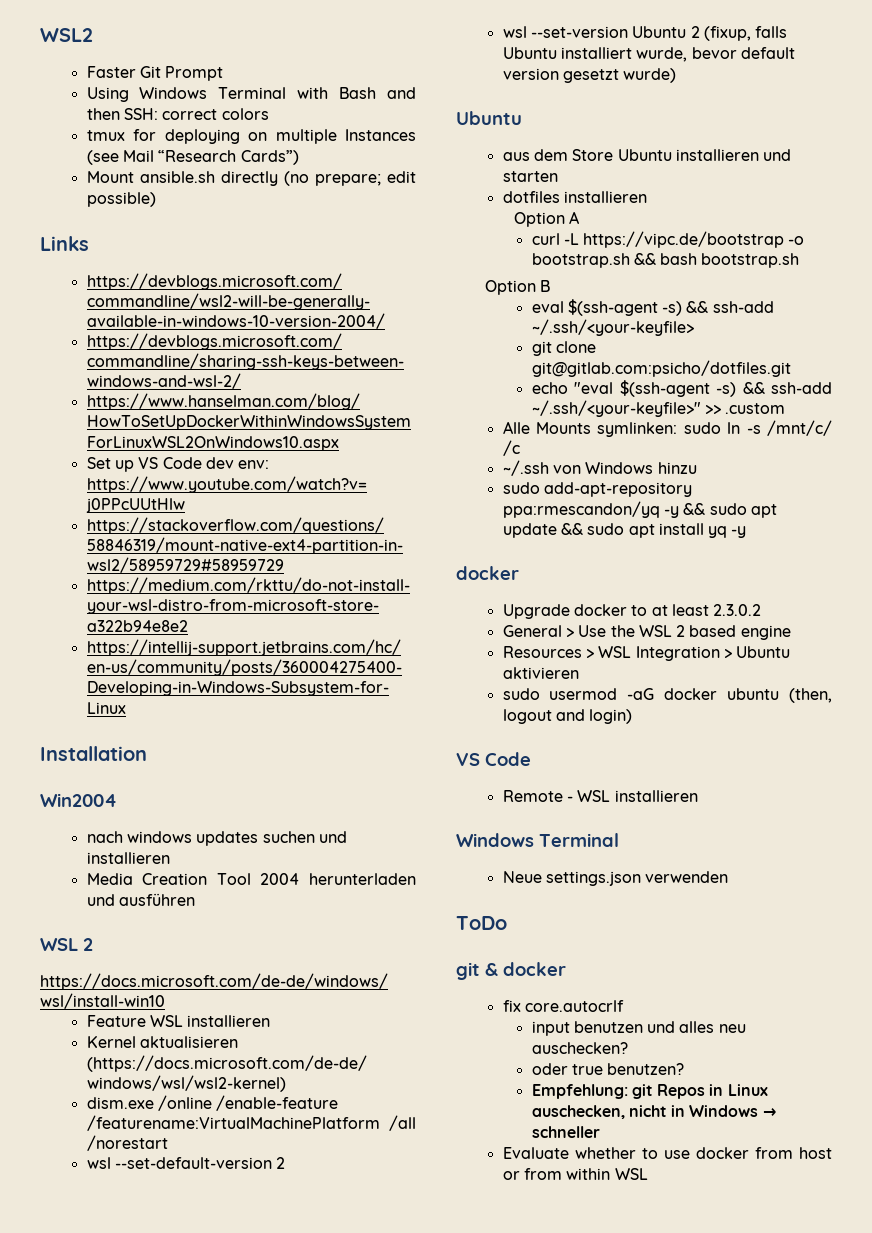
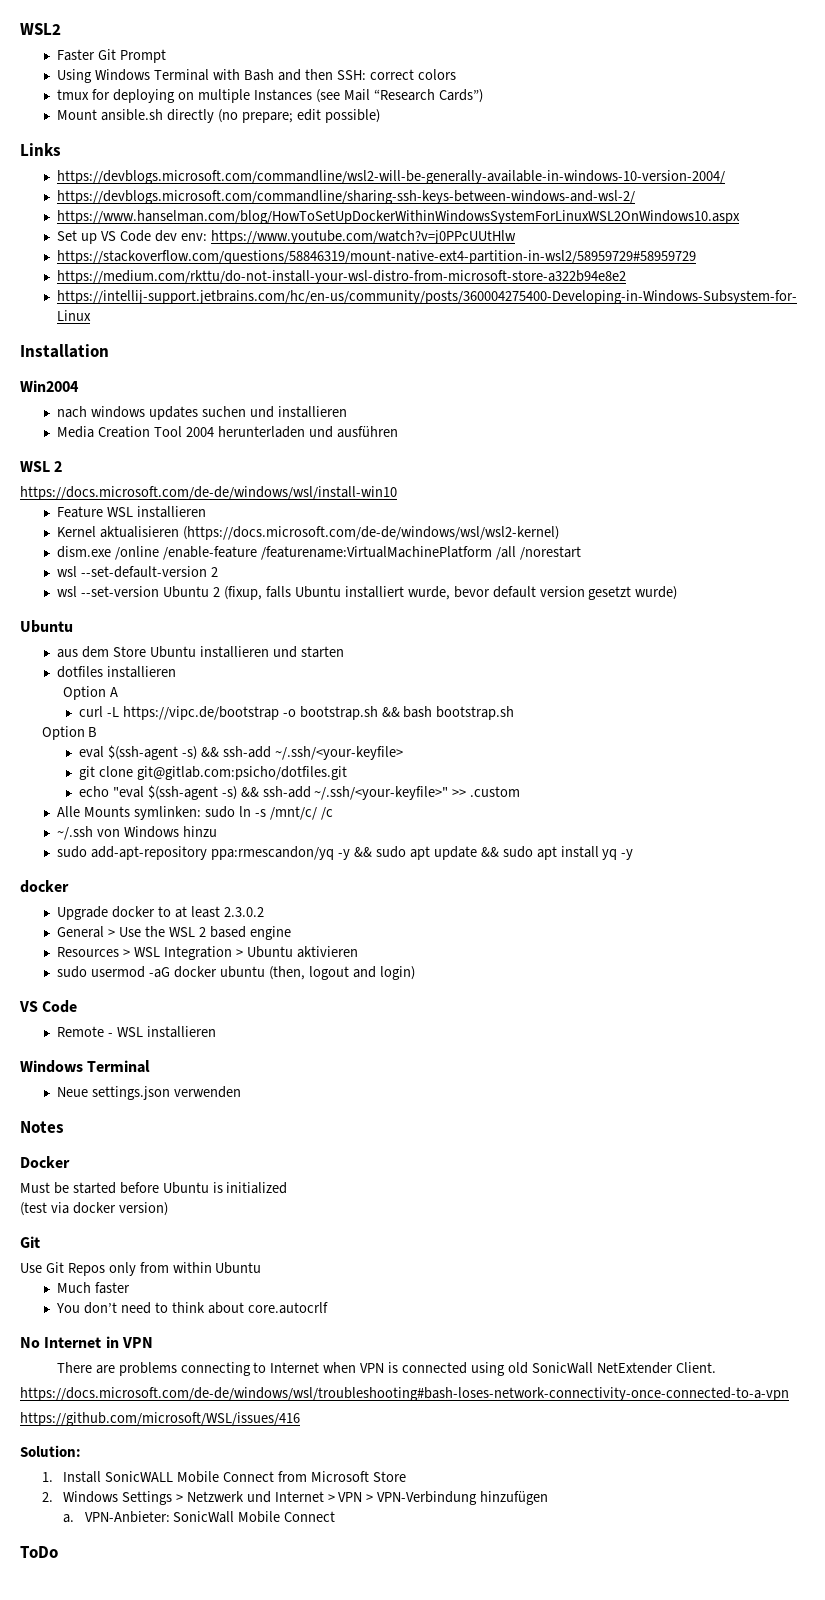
+ Notes
+ Docker
+ Must be started before Ubuntu is initialized
+ (test via docker version)
+ Git
+ Use Git Repos only from within Ubuntu
+ Much faster
+ You don’t need to think about core.autocrlf
+ No Internet in VPN
+ There are problems connecting to Internet when VPN is connected using old SonicWall NetExtender Client.
+ https://docs.microsoft.com/de-de/windows/wsl/troubleshooting#bash-loses-network-connectivity-once-connected-to-a-vpn
+ https://github.com/microsoft/WSL/issues/416
+ Solution:
+ 1. Install SonicWALL Mobile Connect from Microsoft Store
+ 2. Windows Settings > Netzwerk und Internet > VPN > VPN-Verbindung hinzufügen
+ a. VPN-Anbieter: SonicWall Mobile Connect
  ToDo
- git & docker
- fix core.autocrlf
- input benutzen und alles neu auschecken?
- oder true benutzen?
- Empfehlung: git Repos in Linux auschecken, nicht in Windows → schneller
- Evaluate whether to use docker from host or from within WSL

